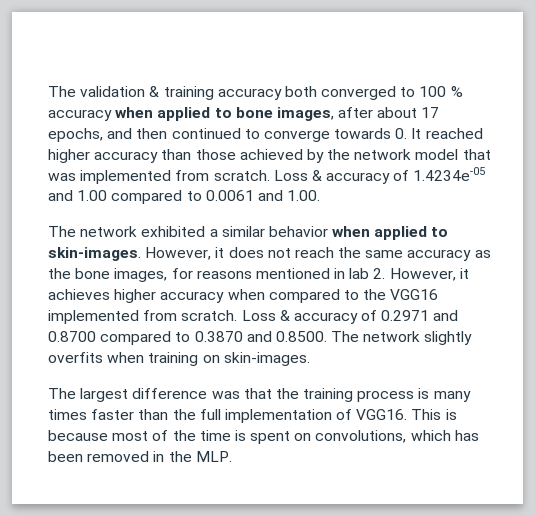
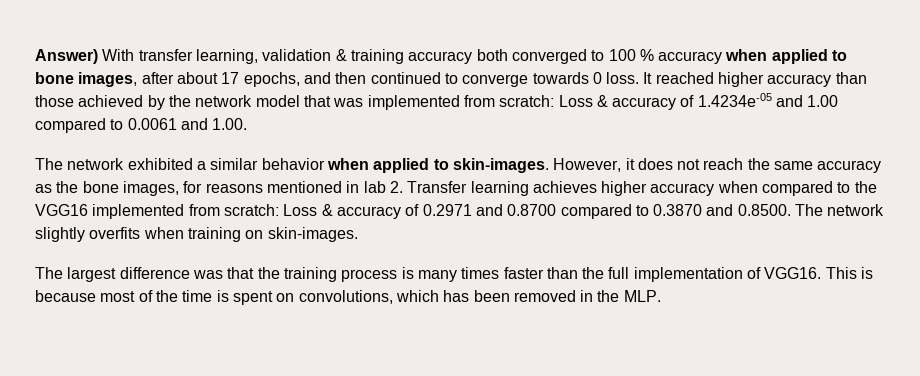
- The validation & training accuracy both converged to 100 % accuracy when applied to bone images, after about 17 epochs, and then continued to converge towards 0. It reached higher accuracy than those achieved by the network model that was implemented from scratch. Loss & accuracy of 1.4234e-05 and 1.00 compared to 0.0061 and 1.00.
+ Answer) With transfer learning, validation & training accuracy both converged to 100 % accuracy when applied to bone images, after about 17 epochs, and then continued to converge towards 0 loss. It reached higher accuracy than those achieved by the network model that was implemented from scratch: Loss & accuracy of 1.4234e-05 and 1.00 compared to 0.0061 and 1.00.
- However, it does not reach the same accuracy as the bone images, for reasons mentioned in lab 2. However, it achieves higher accuracy when compared to the VGG16 implemented from scratch. Loss & accuracy of 0.2971 and 0.8700 compared to 0.3870 and 0.8500. The network slightly overfits when training on skin-images.
+ However, it does not reach the same accuracy as the bone images, for reasons mentioned in lab 2. Transfer learning achieves higher accuracy when compared to the VGG16 implemented from scratch: Loss & accuracy of 0.2971 and 0.8700 compared to 0.3870 and 0.8500. The network slightly overfits when training on skin-images.

